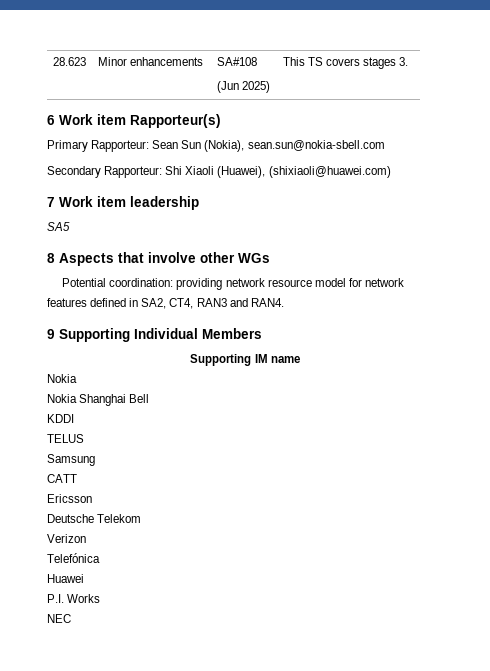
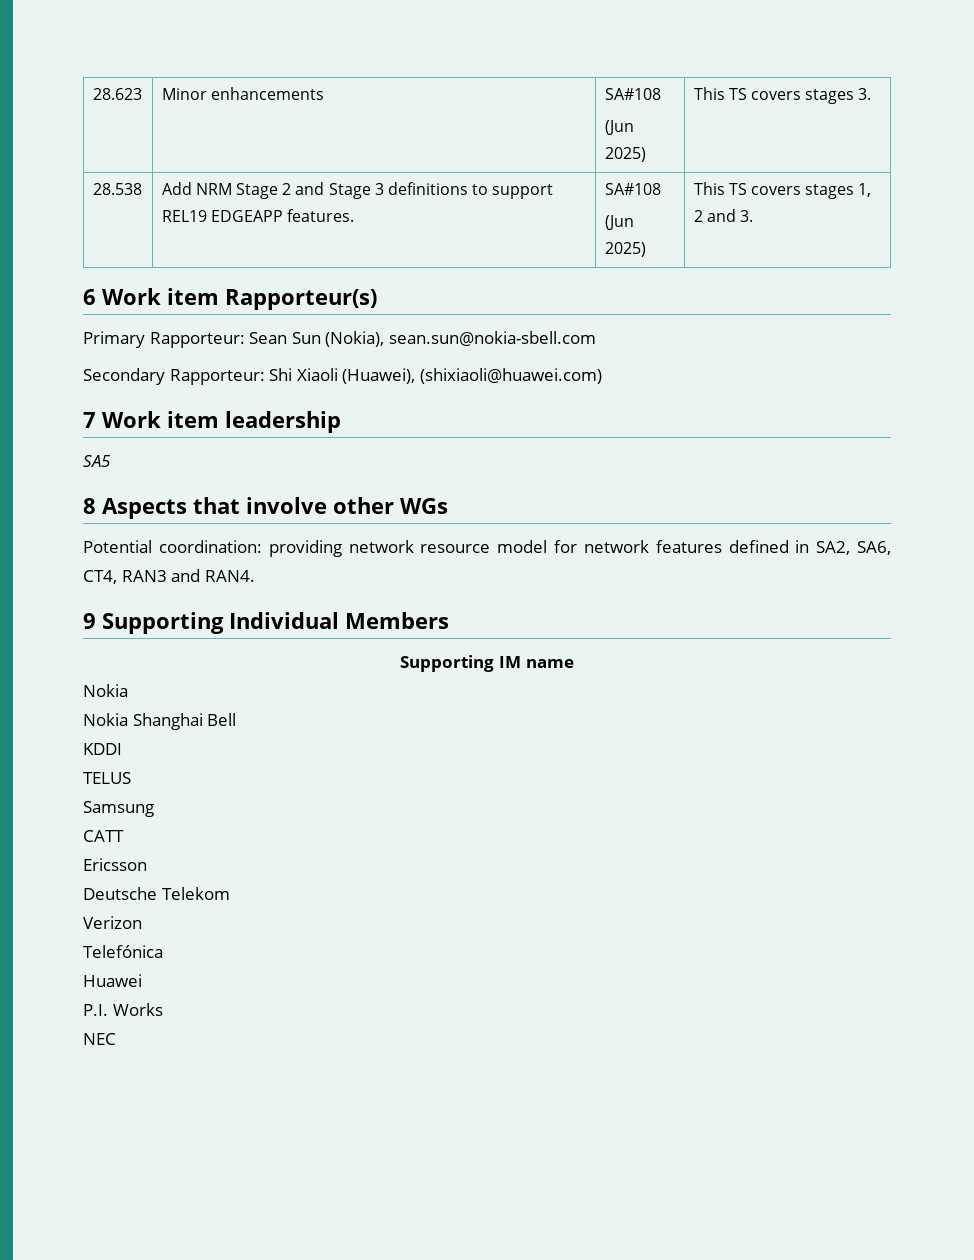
+ 28.538 | Add NRM Stage 2 and Stage 3 definitions to support REL19 EDGEAPP features. | SA#108
+ (Jun 2025) | This TS covers stages 1, 2 and 3.
- Potential coordination: providing network resource model for network features defined in SA2, CT4, RAN3 and RAN4.
+ Potential coordination: providing network resource model for network features defined in SA2, SA6, CT4, RAN3 and RAN4.

